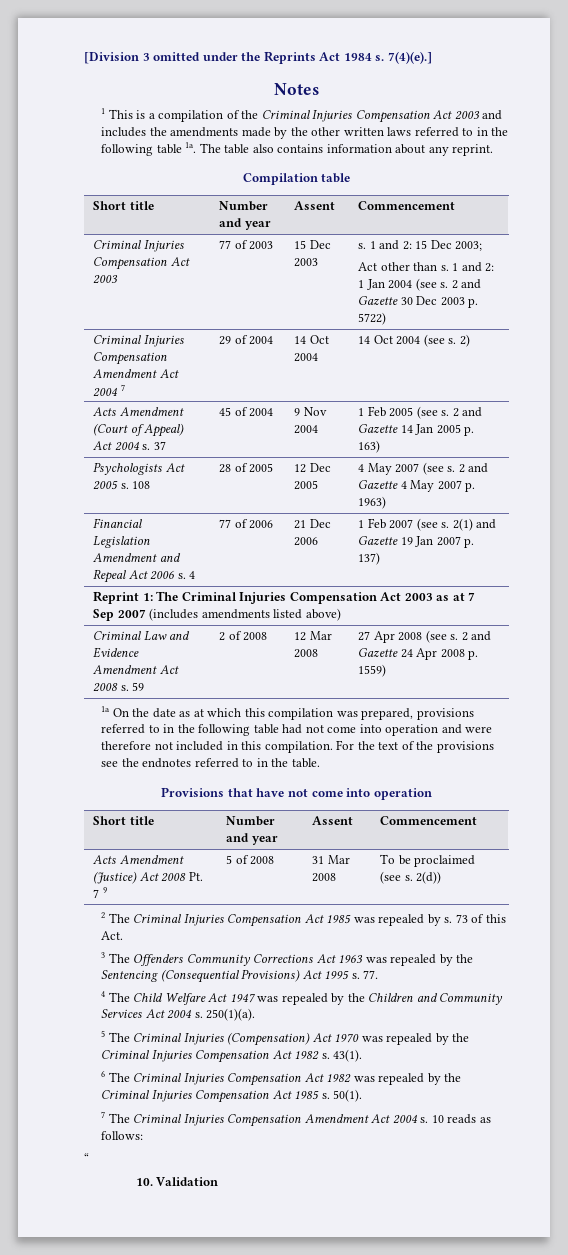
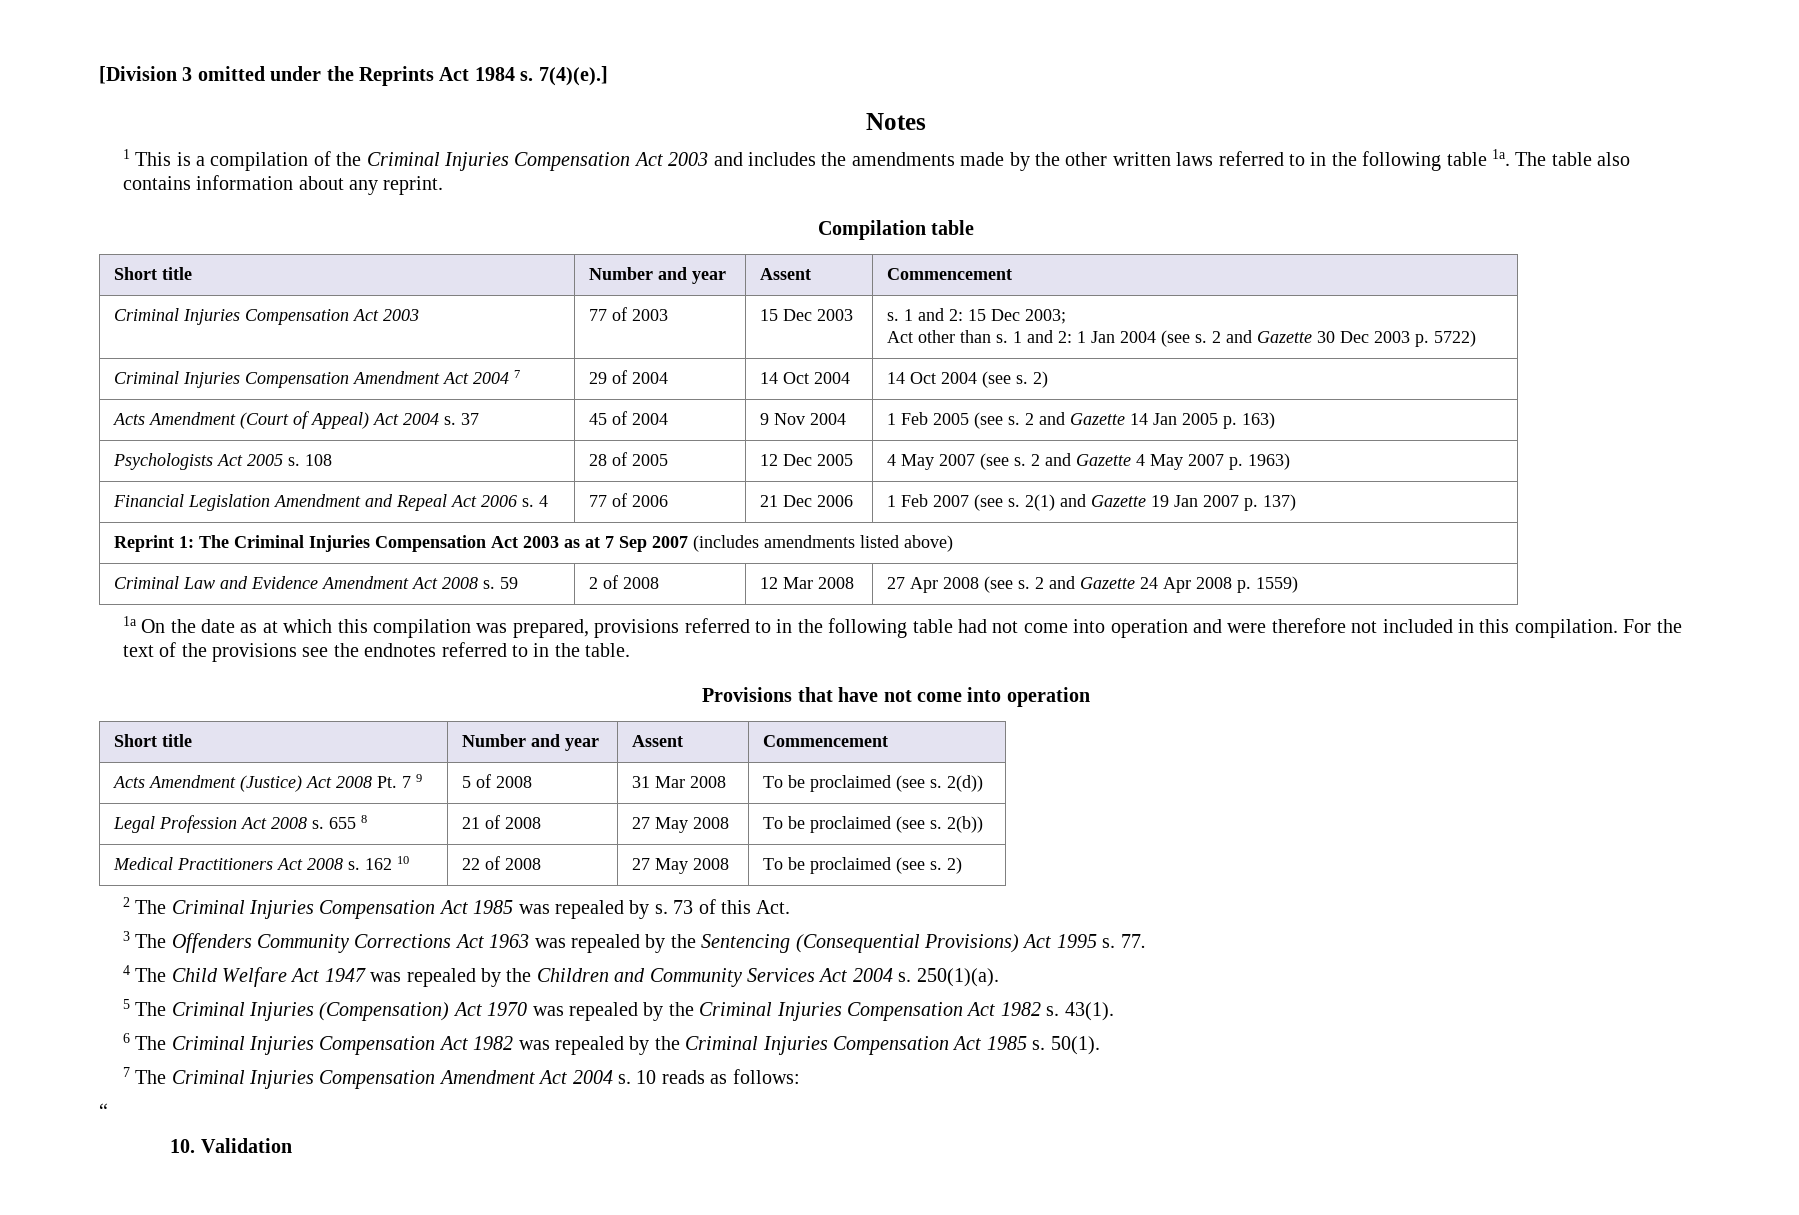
+ Legal Profession Act 2008 s. 655 8 | 21 of 2008 | 27 May 2008 | To be proclaimed (see s. 2(b))
+ Medical Practitioners Act 2008 s. 162 10 | 22 of 2008 | 27 May 2008 | To be proclaimed (see s. 2)

